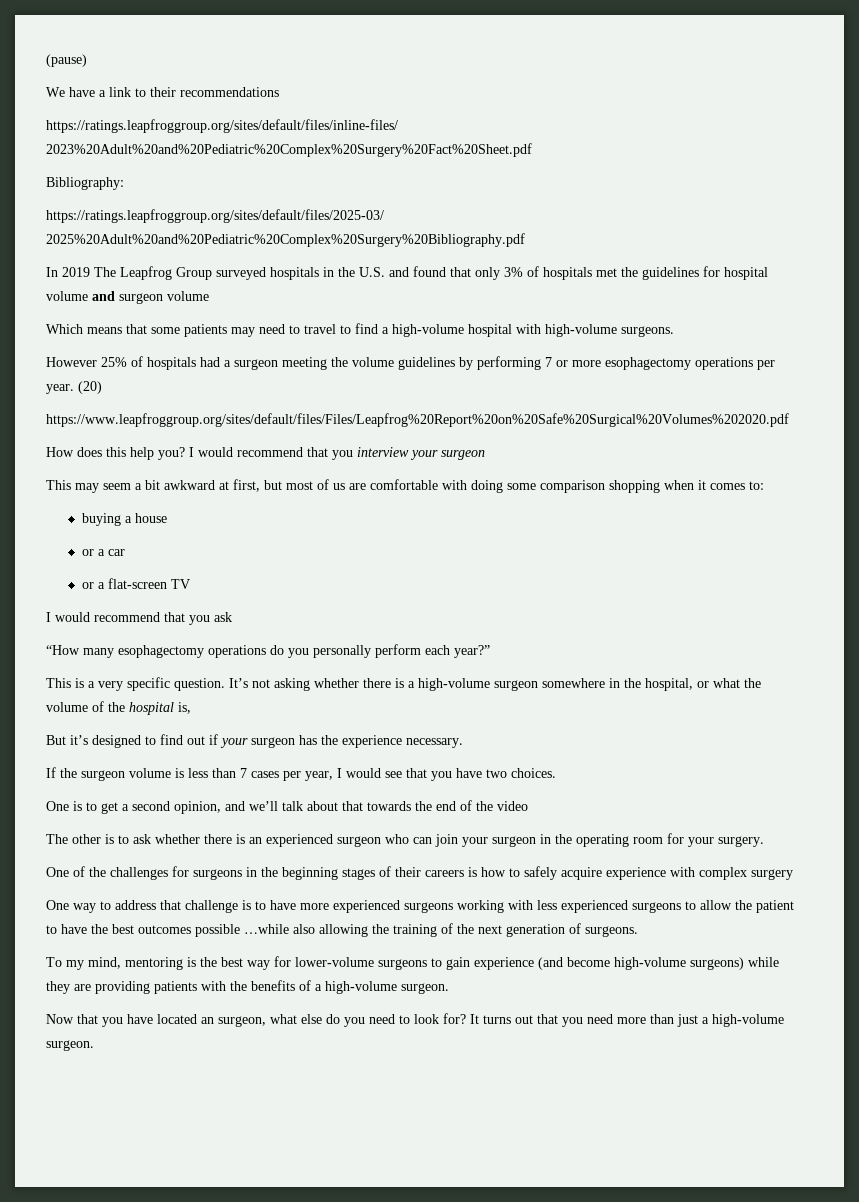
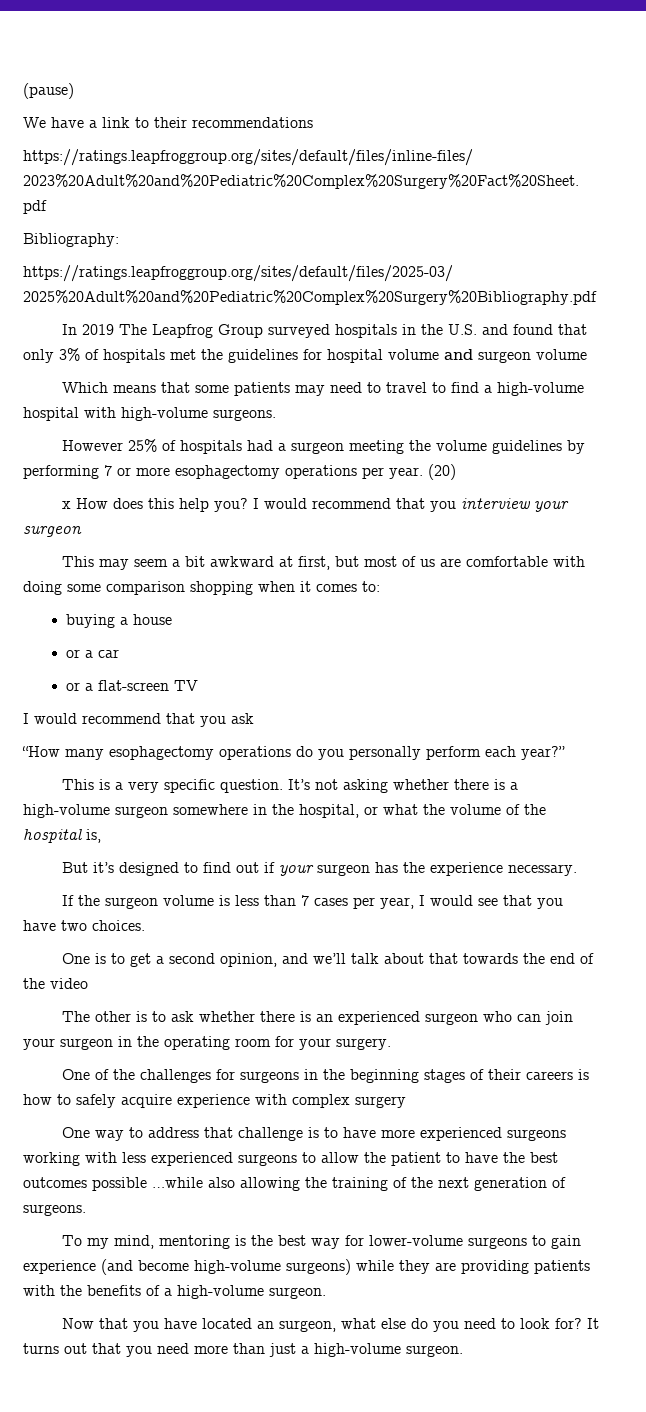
- https://www.leapfroggroup.org/sites/default/files/Files/Leapfrog%20Report%20on%20Safe%20Surgical%20Volumes%202020.pdf
- How does this help you?
+ x How does this help you?

